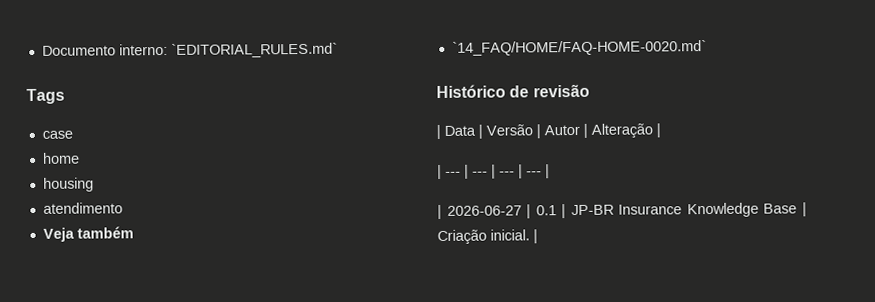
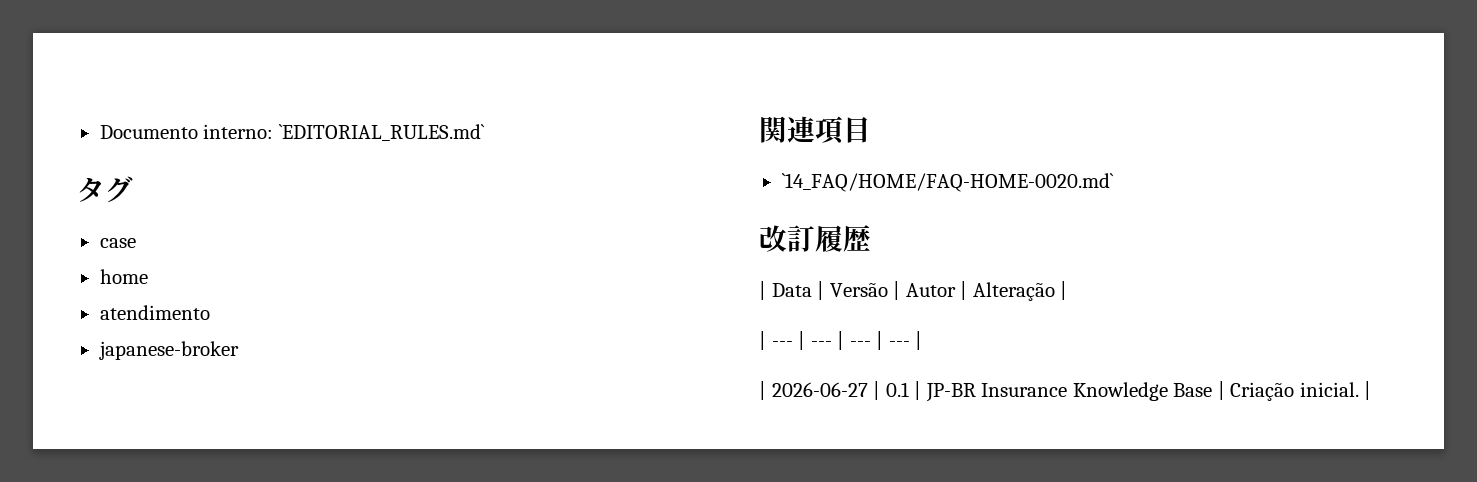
- Tags
+ タグ
- housing
- Veja também
+ japanese-broker
+ 関連項目
  `14_FAQ/HOME/FAQ-HOME-0020.md`
- Histórico de revisão
+ 改訂履歴

